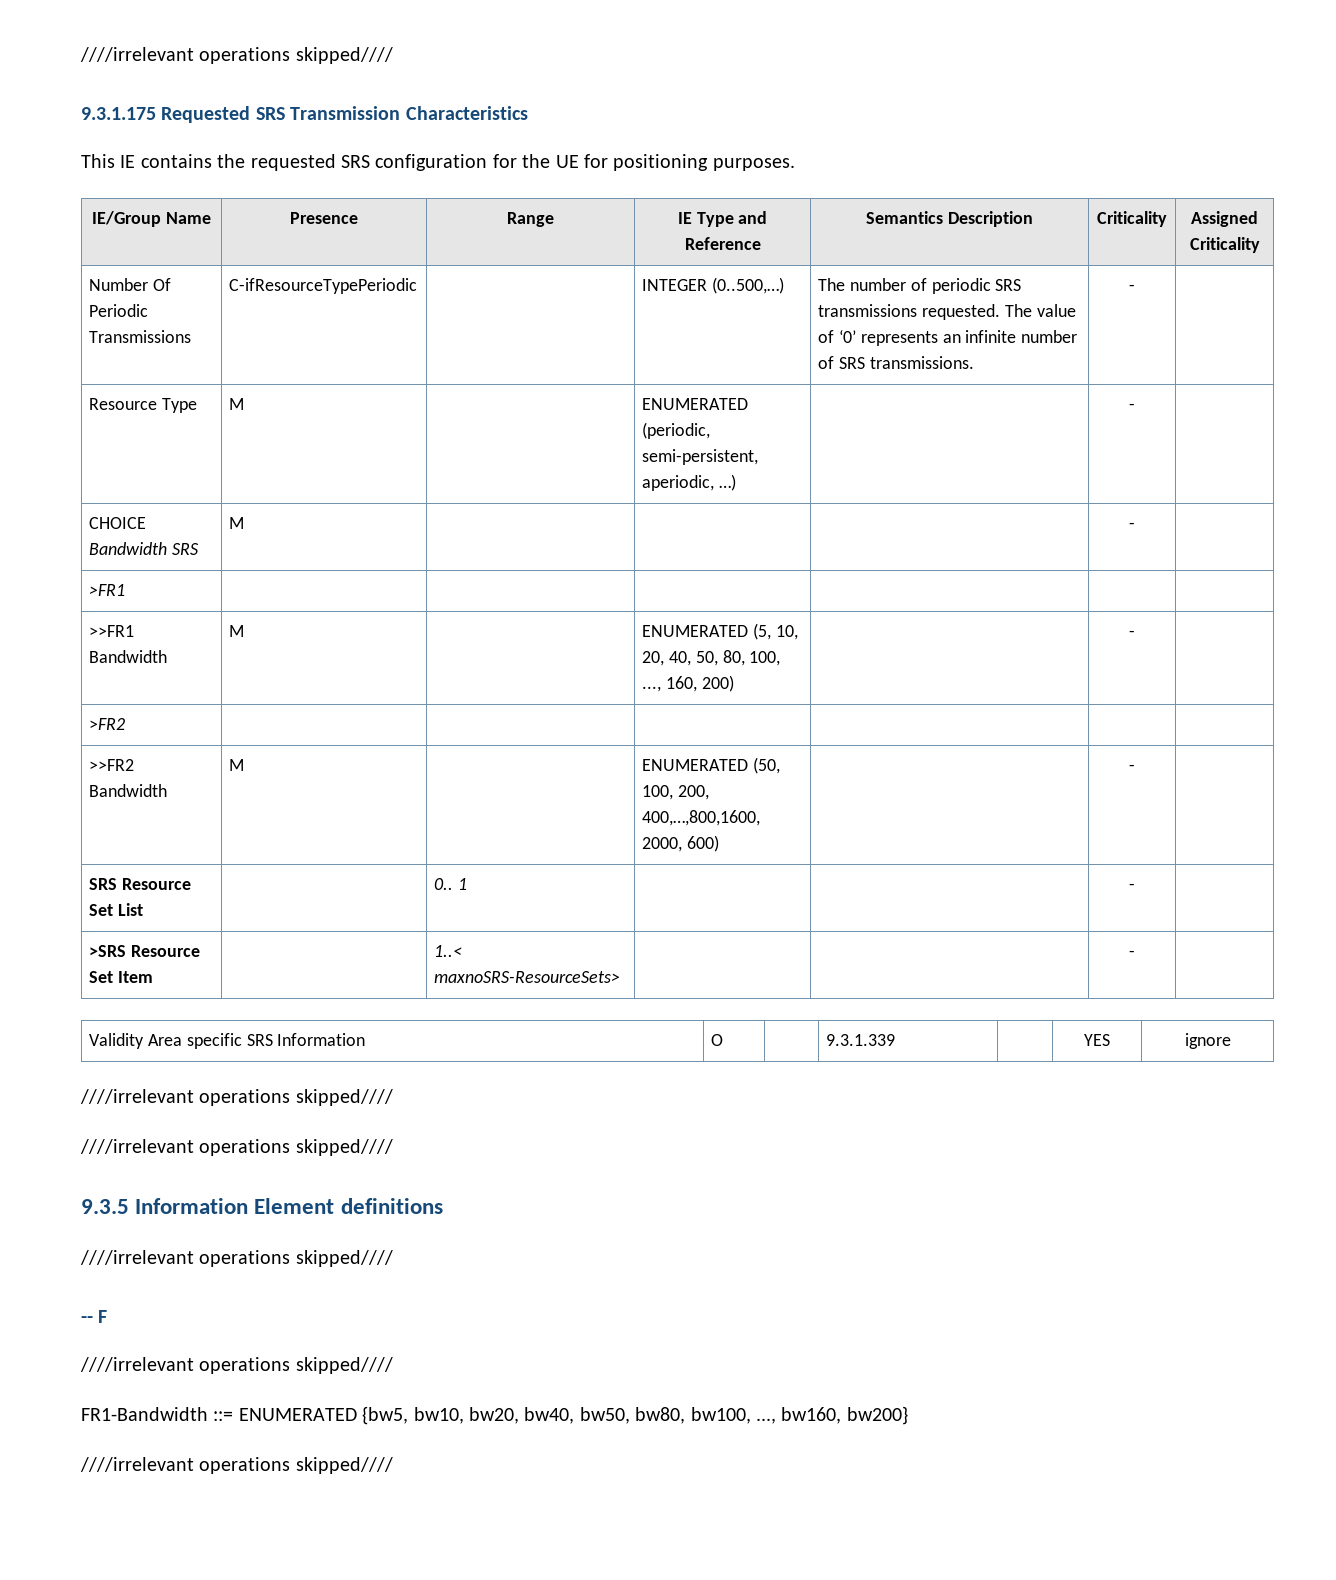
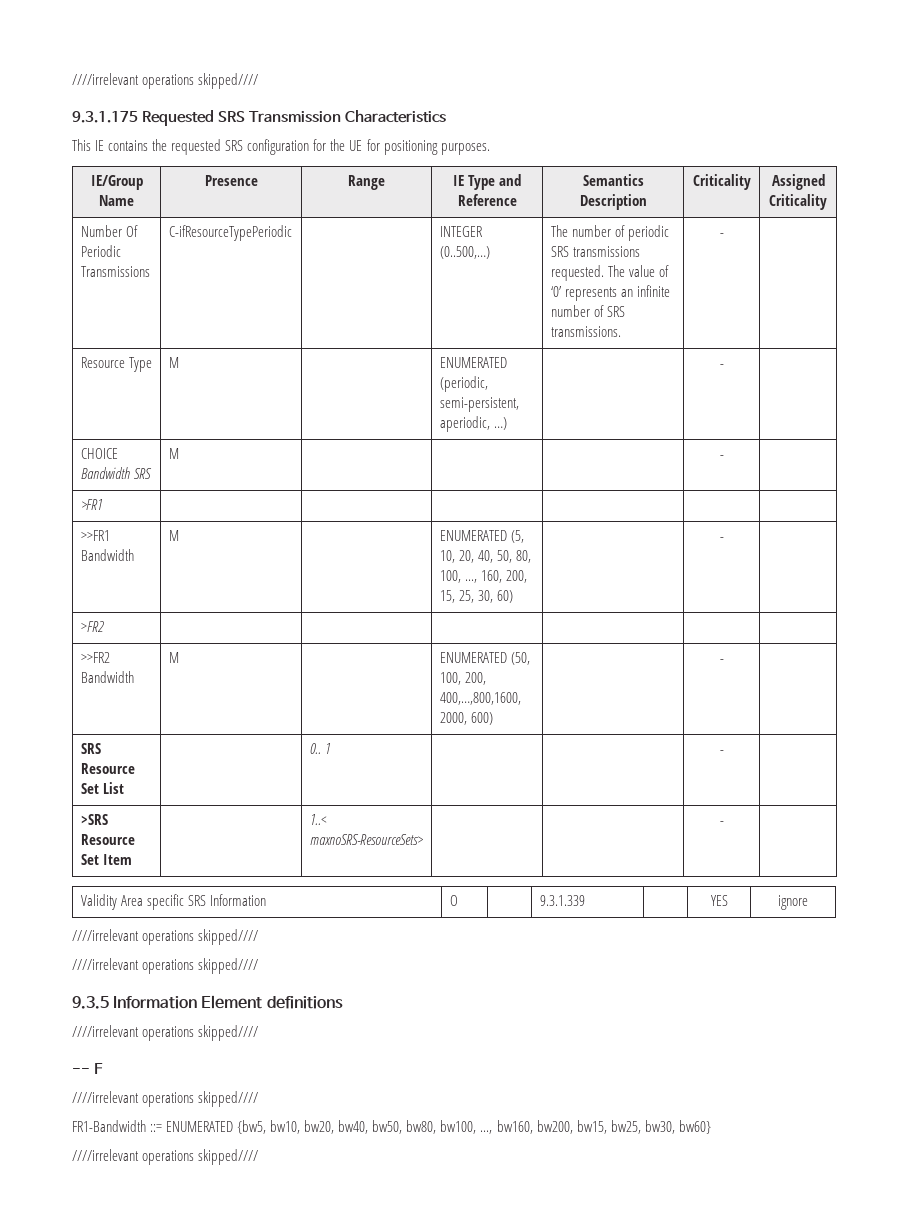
- >>FR1 Bandwidth | M | | ENUMERATED (5, 10, 20, 40, 50, 80, 100, ..., 160, 200) | | - |
+ >>FR1 Bandwidth | M | | ENUMERATED (5, 10, 20, 40, 50, 80, 100, ..., 160, 200, 15, 25, 30, 60) | | - |
- FR1-Bandwidth ::= ENUMERATED {bw5, bw10, bw20, bw40, bw50, bw80, bw100, ..., bw160, bw200}
+ FR1-Bandwidth ::= ENUMERATED {bw5, bw10, bw20, bw40, bw50, bw80, bw100, ..., bw160, bw200, bw15, bw25, bw30, bw60}

